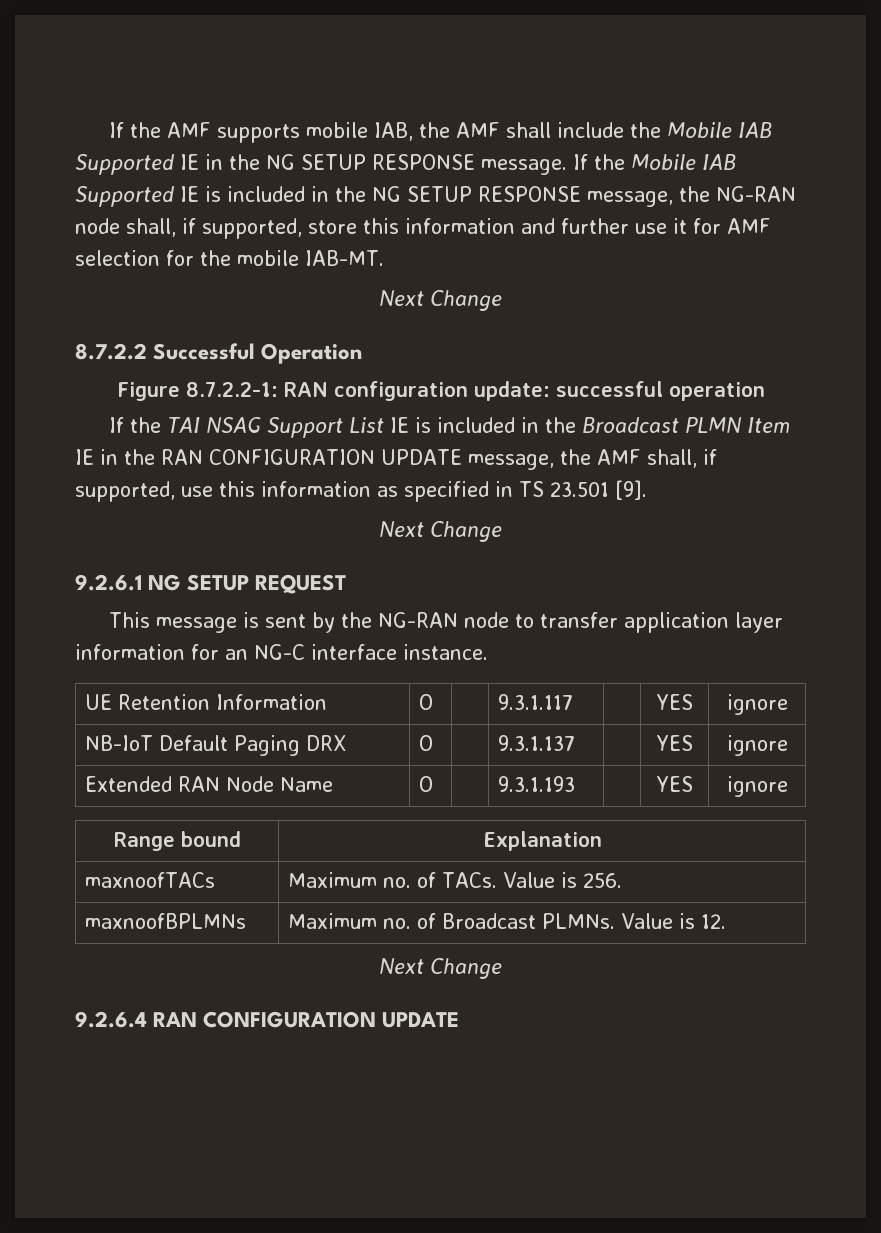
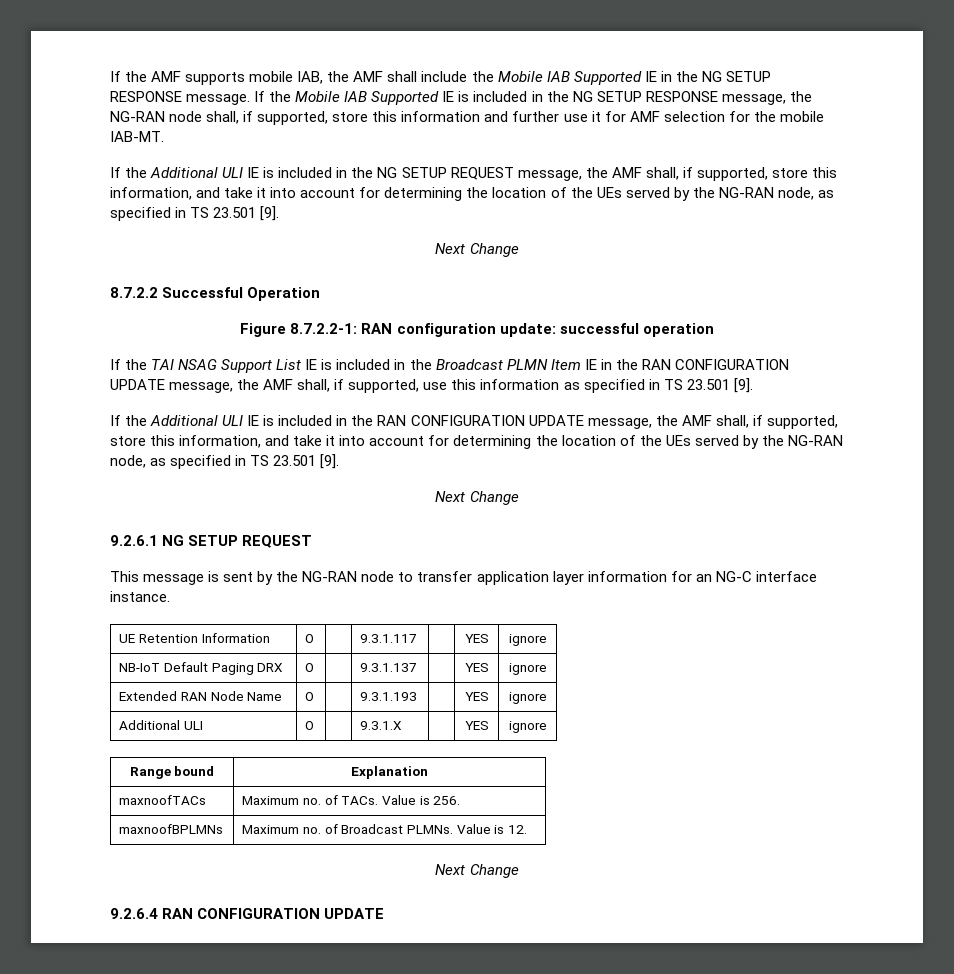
+ If the Additional ULI IE is included in the NG SETUP REQUEST message, the AMF shall, if supported, store this information, and take it into account for determining the location of the UEs served by the NG-RAN node, as specified in TS 23.501 [9].
+ If the Additional ULI IE is included in the RAN CONFIGURATION UPDATE message, the AMF shall, if supported, store this information, and take it into account for determining the location of the UEs served by the NG-RAN node, as specified in TS 23.501 [9].
+ Additional ULI | O | | 9.3.1.X | | YES | ignore

